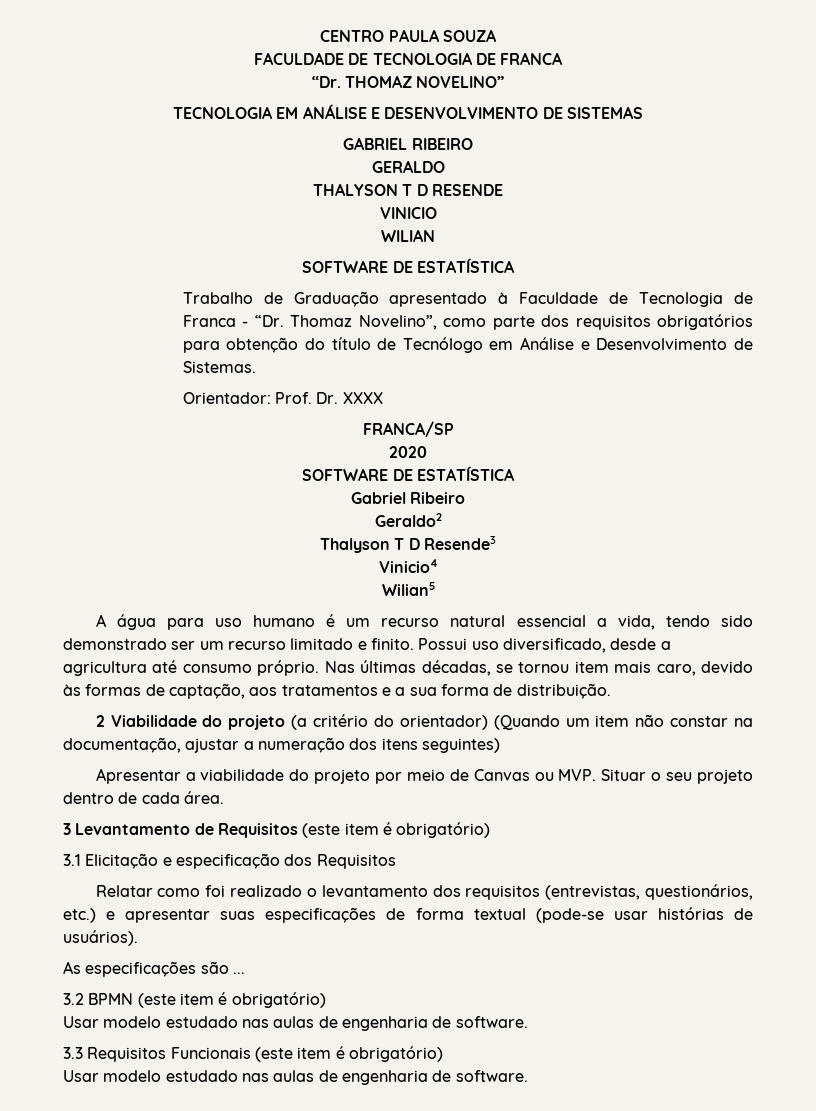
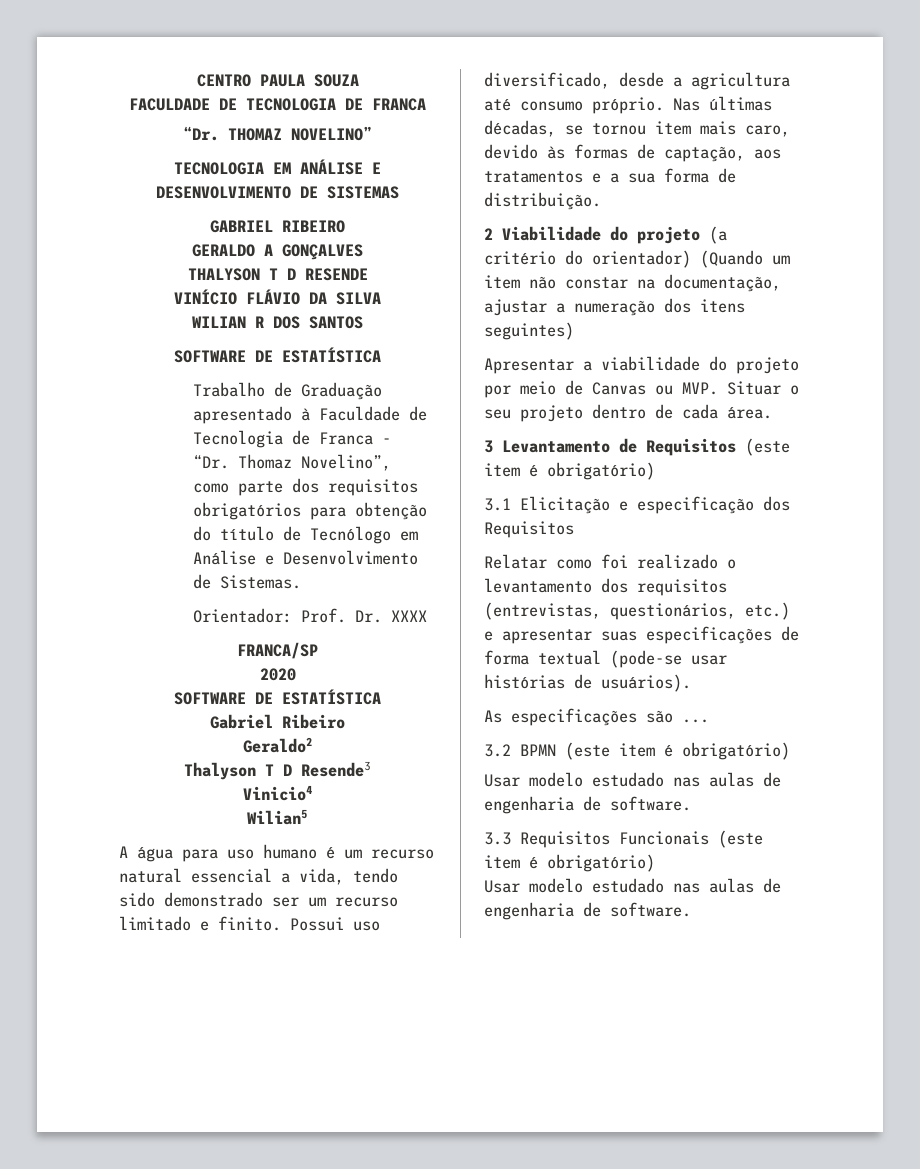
- GERALDO
+ GERALDO A GONÇALVES
- VINICIO
- WILIAN
+ VINÍCIO FLÁVIO DA SILVA
+ WILIAN R DOS SANTOS

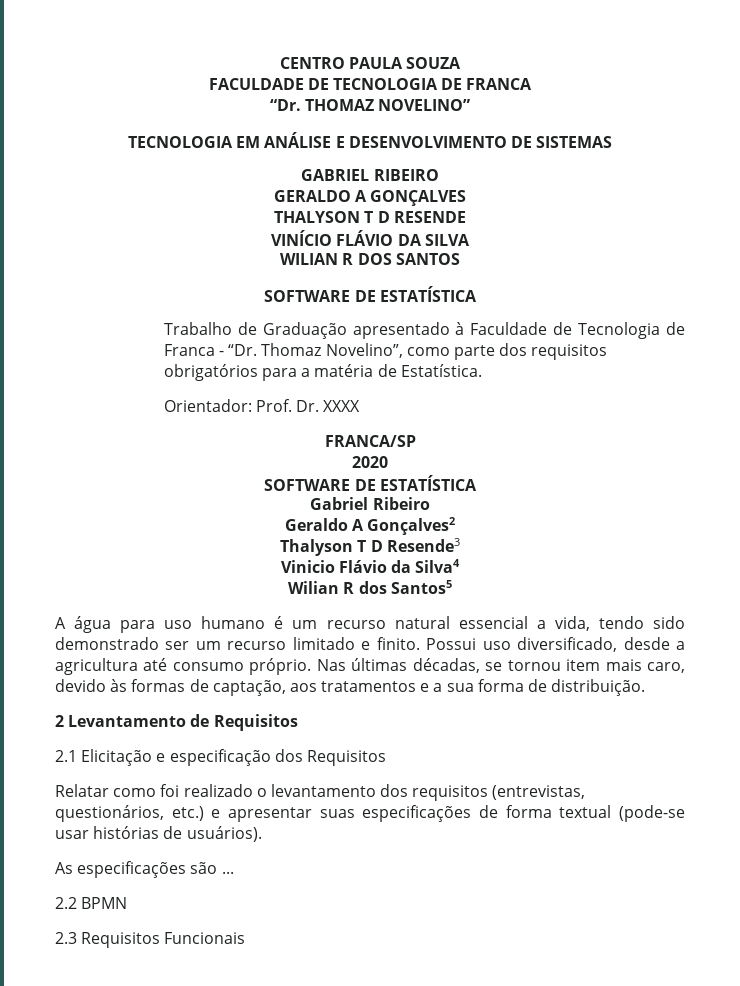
- Trabalho de Graduação apresentado à Faculdade de Tecnologia de Franca - “Dr. Thomaz Novelino”, como parte dos requisitos obrigatórios para obtenção do título de Tecnólogo em Análise e Desenvolvimento de Sistemas.
+ Trabalho de Graduação apresentado à Faculdade de Tecnologia de Franca - “Dr. Thomaz Novelino”, como parte dos requisitos obrigatórios para a matéria de Estatística.
- Geraldo2
+ Geraldo A Gonçalves2
- Vinicio4
- Wilian5
+ Vinicio Flávio da Silva4
+ Wilian R dos Santos5
- 2 Viabilidade do projeto (a critério do orientador) (Quando um item não constar na documentação, ajustar a numeração dos itens seguintes)
- Apresentar a viabilidade do projeto por meio de Canvas ou MVP. Situar o seu projeto dentro de cada área.
- 3 Levantamento de Requisitos (este item é obrigatório)
- 3.1 Elicitação e especificação dos Requisitos
+ 2 Levantamento de Requisitos
+ 2.1 Elicitação e especificação dos Requisitos
- 3.2 BPMN (este item é obrigatório)
- Usar modelo estudado nas aulas de engenharia de software.
- 3.3 Requisitos Funcionais (este item é obrigatório)
- Usar modelo estudado nas aulas de engenharia de software.
+ 2.2 BPMN
+ 2.3 Requisitos Funcionais

